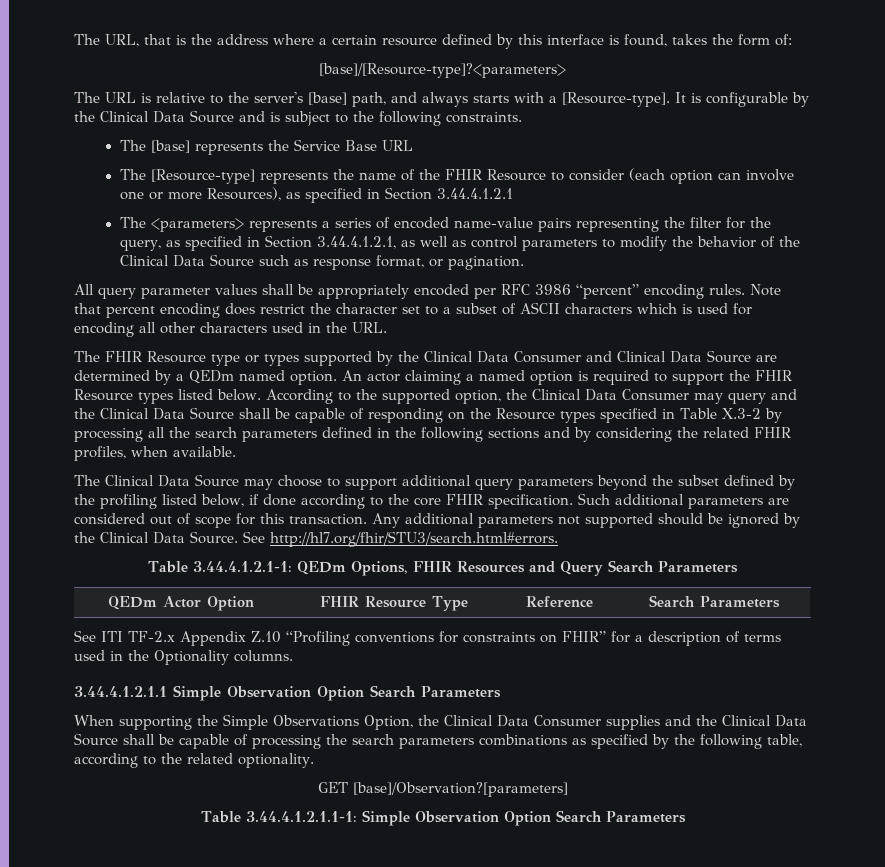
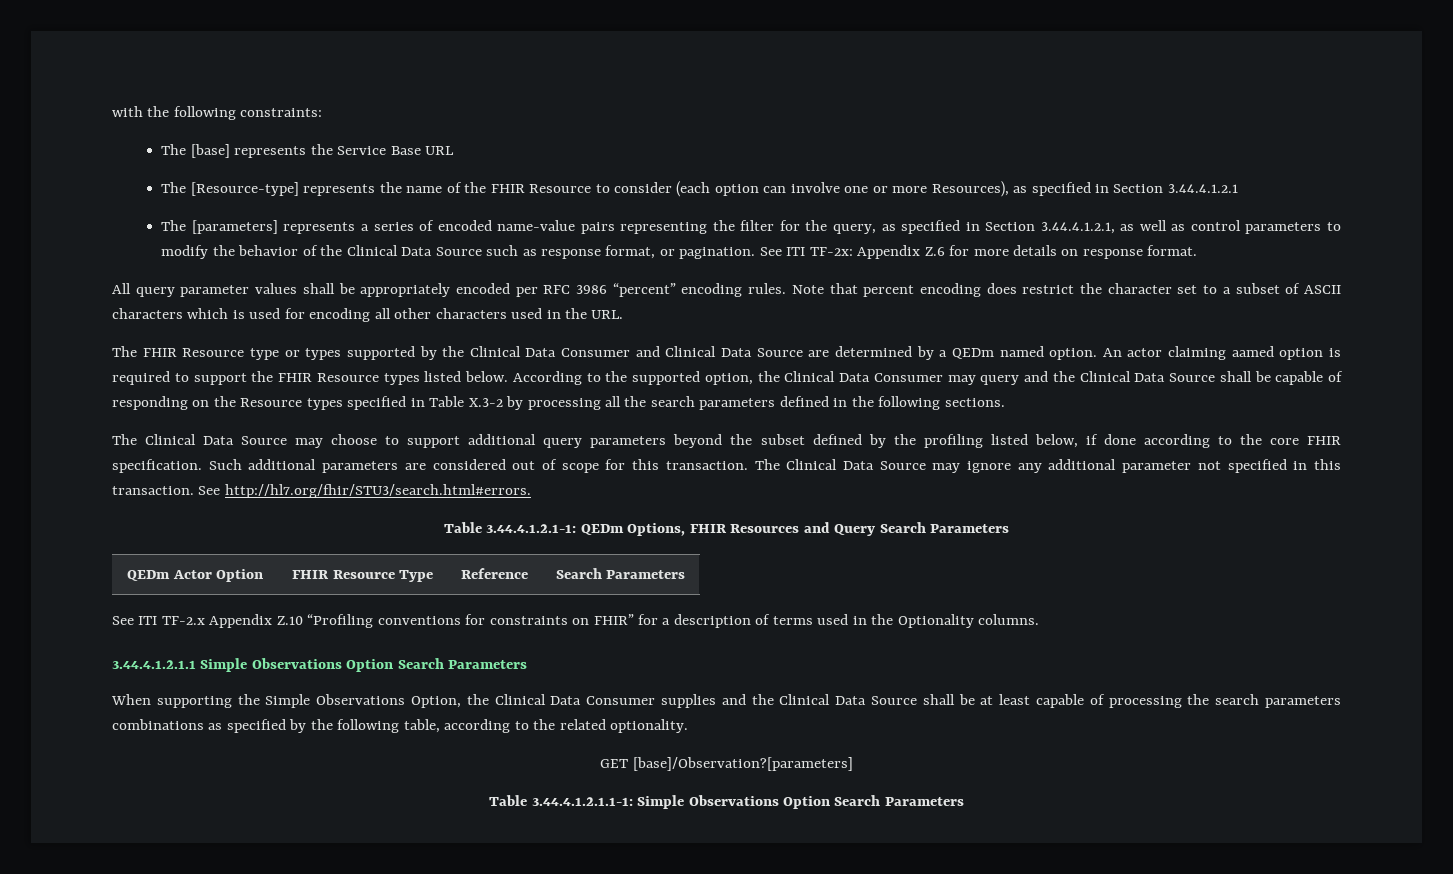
- The URL, that is the address where a certain resource defined by this interface is found, takes the form of:
- [base]/[Resource-type]?<parameters>
- The URL is relative to the server's [base] path, and always starts with a [Resource-type]. It is configurable by the Clinical Data Source and is subject to the following constraints.
+ with the following constraints:
- The <parameters> represents a series of encoded name-value pairs representing the filter for the query, as specified in Section 3.44.4.1.2.1, as well as control parameters to modify the behavior of the Clinical Data Source such as response format, or pagination.
+ The [parameters] represents a series of encoded name-value pairs representing the filter for the query, as specified in Section 3.44.4.1.2.1, as well as control parameters to modify the behavior of the Clinical Data Source such as response format, or pagination. See ITI TF-2x: Appendix Z.6 for more details on response format.
- An actor claiming a named option is required to support the FHIR Resource types listed below.
+ An actor claiming aamed option is required to support the FHIR Resource types listed below.
- According to the supported option, the Clinical Data Consumer may query and the Clinical Data Source shall be capable of responding on the Resource types specified in Table X.3-2 by processing all the search parameters defined in the following sections and by considering the related FHIR profiles, when available.
+ According to the supported option, the Clinical Data Consumer may query and the Clinical Data Source shall be capable of responding on the Resource types specified in Table X.3-2 by processing all the search parameters defined in the following sections.
- Any additional parameters not supported should be ignored by the Clinical Data Source.
+ The Clinical Data Source may ignore any additional parameter not specified in this transaction.
- 3.44.4.1.2.1.1 Simple Observation Option Search Parameters
+ 3.44.4.1.2.1.1 Simple Observations Option Search Parameters
- When supporting the Simple Observations Option, the Clinical Data Consumer supplies and the Clinical Data Source shall be capable of processing the search parameters combinations as specified by the following table, according to the related optionality.
+ When supporting the Simple Observations Option, the Clinical Data Consumer supplies and the Clinical Data Source shall be at least capable of processing the search parameters combinations as specified by the following table, according to the related optionality.
- Table 3.44.4.1.2.1.1-1: Simple Observation Option Search Parameters
+ Table 3.44.4.1.2.1.1-1: Simple Observations Option Search Parameters

